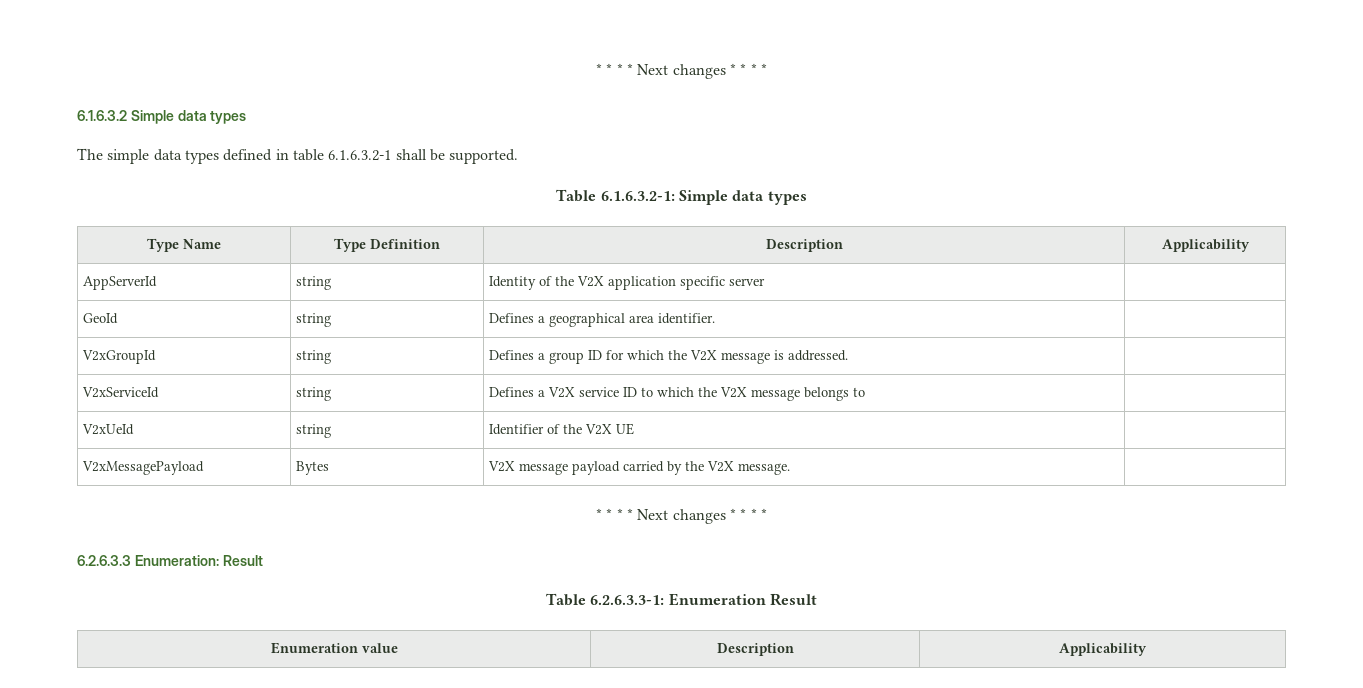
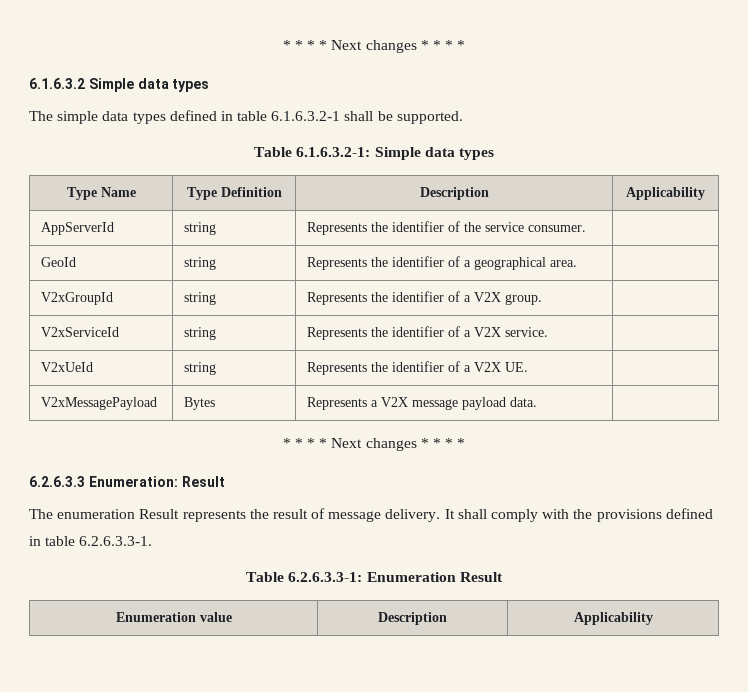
- AppServerId | string | Identity of the V2X application specific server |
- GeoId | string | Defines a geographical area identifier. |
- V2xGroupId | string | Defines a group ID for which the V2X message is addressed. |
- V2xServiceId | string | Defines a V2X service ID to which the V2X message belongs to |
- V2xUeId | string | Identifier of the V2X UE |
+ AppServerId | string | Represents the identifier of the service consumer. |
+ GeoId | string | Represents the identifier of a geographical area. |
+ V2xGroupId | string | Represents the identifier of a V2X group. |
+ V2xServiceId | string | Represents the identifier of a V2X service. |
+ V2xUeId | string | Represents the identifier of a V2X UE. |
- V2xMessagePayload | Bytes | V2X message payload carried by the V2X message. |
+ V2xMessagePayload | Bytes | Represents a V2X message payload data. |
+ The enumeration Result represents the result of message delivery. It shall comply with the provisions defined in table 6.2.6.3.3-1.

